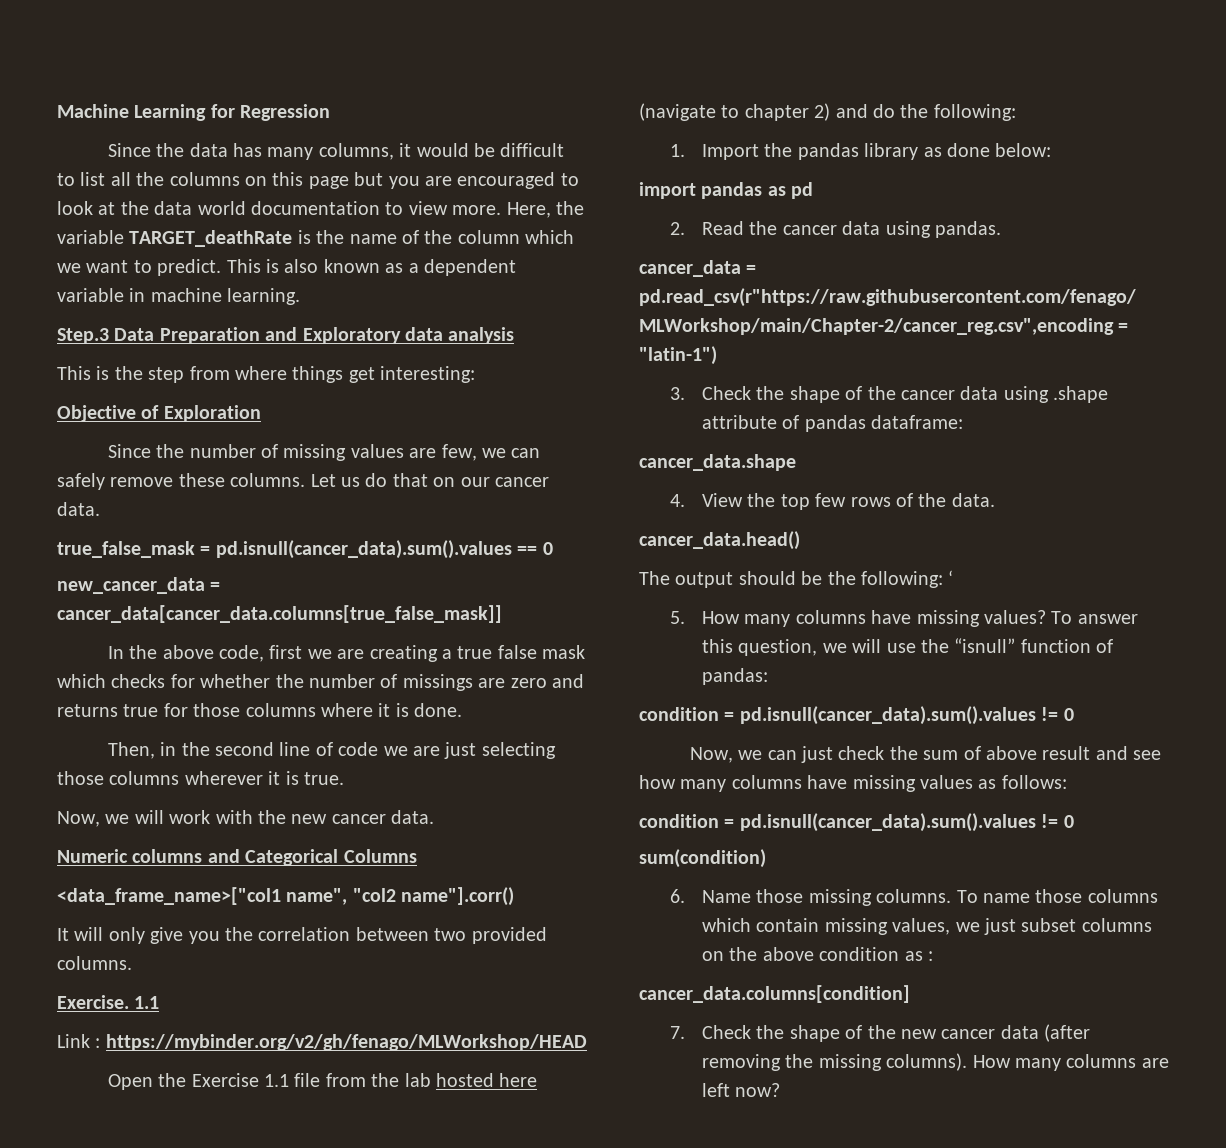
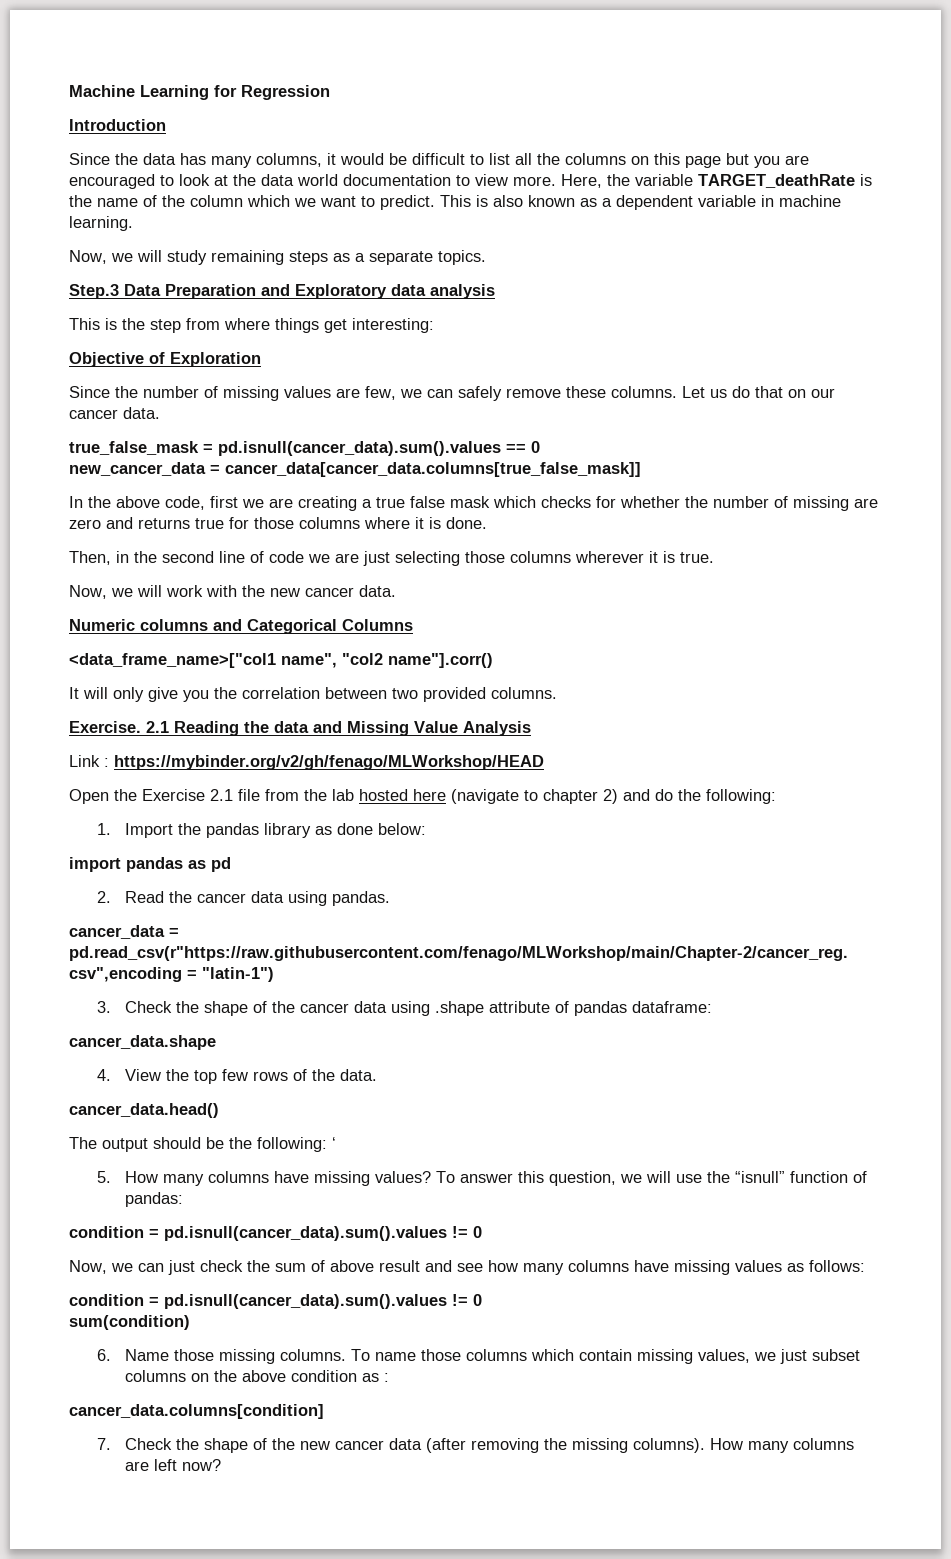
+ Introduction
+ Now, we will study remaining steps as a separate topics.
- In the above code, first we are creating a true false mask which checks for whether the number of missings are zero and returns true for those columns where it is done.
+ In the above code, first we are creating a true false mask which checks for whether the number of missing are zero and returns true for those columns where it is done.
- Exercise. 1.1
+ Exercise. 2.1 Reading the data and Missing Value Analysis
- Open the Exercise 1.1 file from the lab hosted here (navigate to chapter 2) and do the following:
+ Open the Exercise 2.1 file from the lab hosted here (navigate to chapter 2) and do the following:

